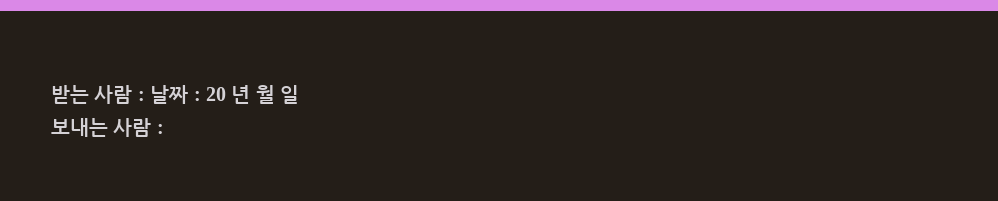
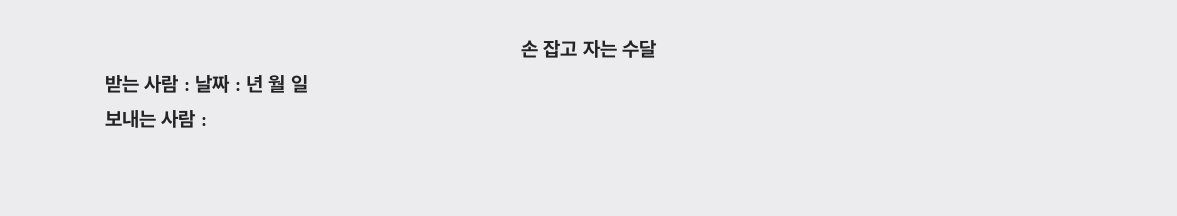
+ 손 잡고 자는 수달
- 받는 사람 : 날짜 : 20 년 월 일
+ 받는 사람 : 날짜 : 년 월 일

